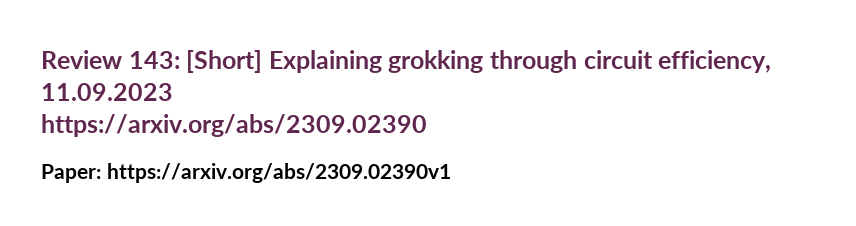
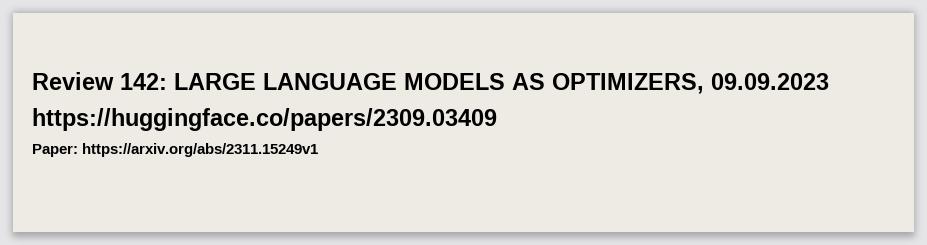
- Review 143: [Short] Explaining grokking through circuit efficiency, 11.09.2023
- https://arxiv.org/abs/2309.02390
+ Review 142: LARGE LANGUAGE MODELS AS OPTIMIZERS, 09.09.2023
+ https://huggingface.co/papers/2309.03409
- Paper: https://arxiv.org/abs/2309.02390v1
+ Paper: https://arxiv.org/abs/2311.15249v1

